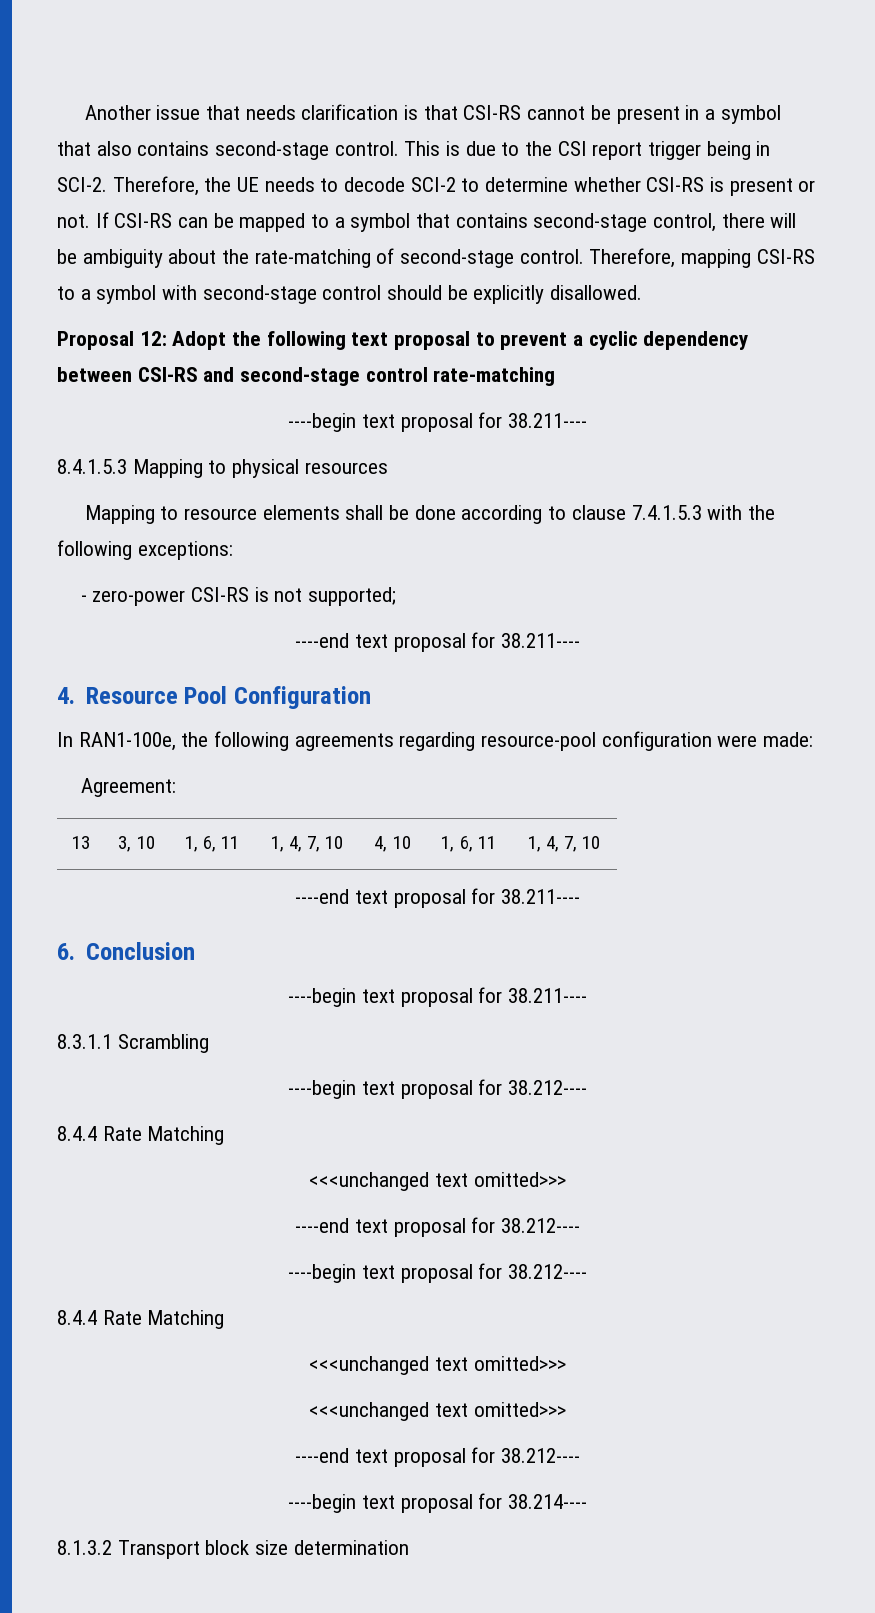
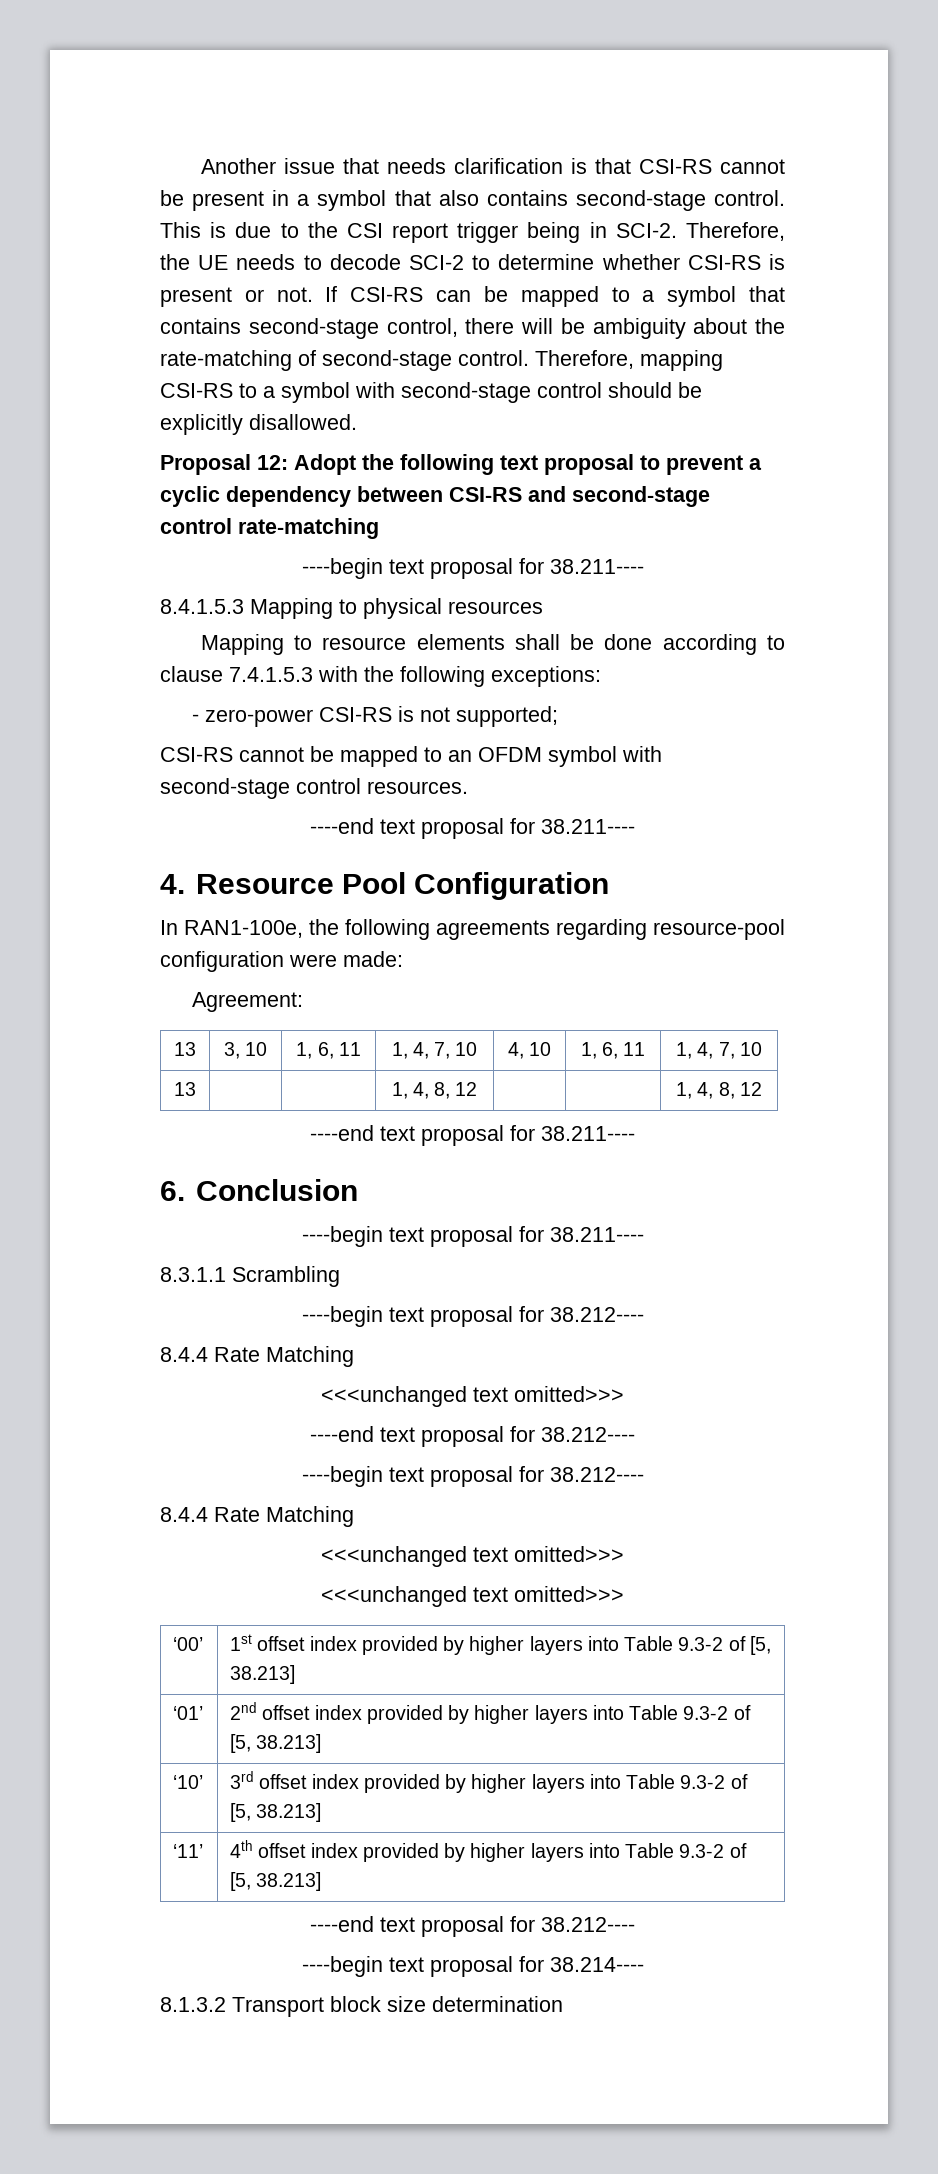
+ CSI-RS cannot be mapped to an OFDM symbol with second-stage control resources.
+ 13 | | | 1, 4, 8, 12 | | | 1, 4, 8, 12
+ ‘00’ | 1st offset index provided by higher layers into Table 9.3-2 of [5, 38.213]
+ ‘01’ | 2nd offset index provided by higher layers into Table 9.3-2 of [5, 38.213]
+ ‘10’ | 3rd offset index provided by higher layers into Table 9.3-2 of [5, 38.213]
+ ‘11’ | 4th offset index provided by higher layers into Table 9.3-2 of [5, 38.213]

